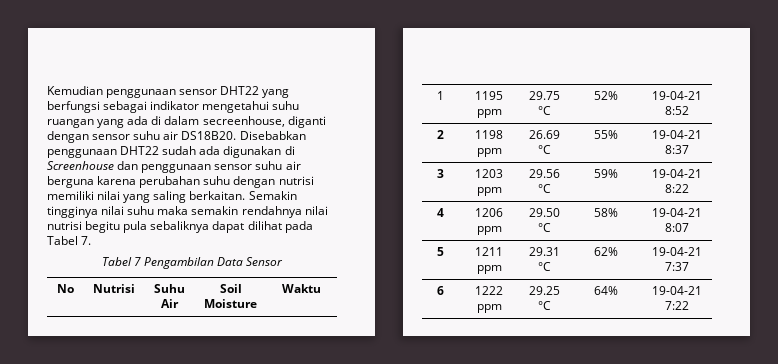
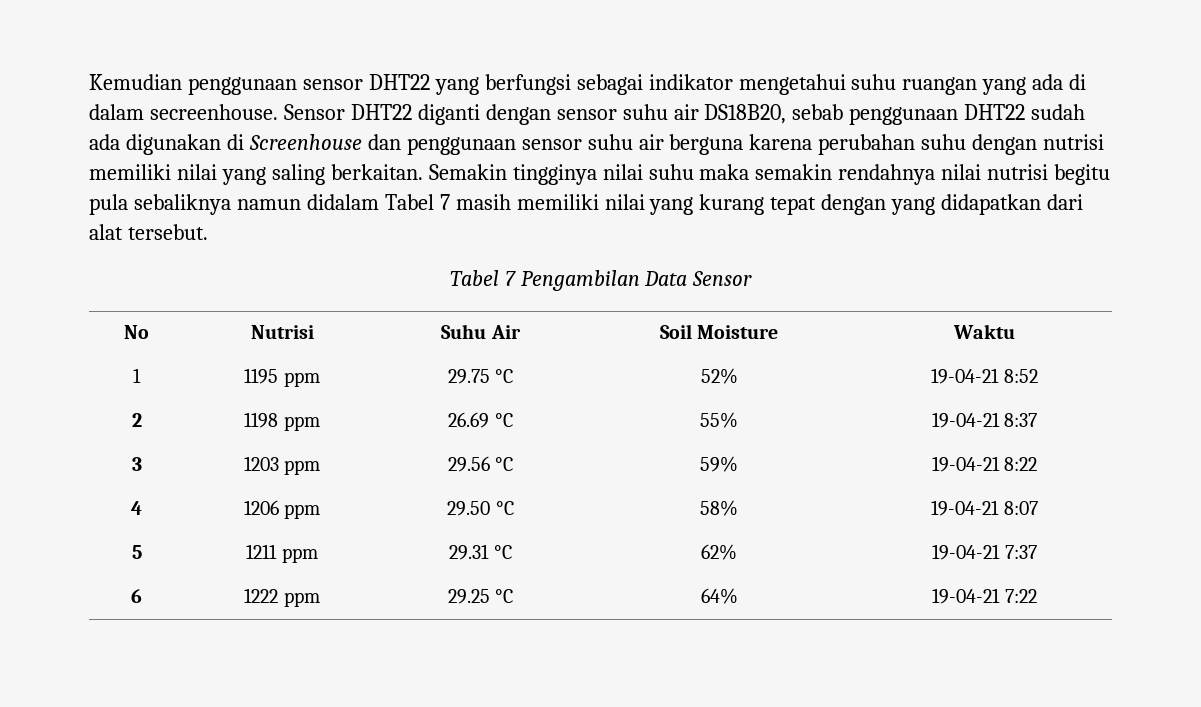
- Kemudian penggunaan sensor DHT22 yang berfungsi sebagai indikator mengetahui suhu ruangan yang ada di dalam secreenhouse, diganti dengan sensor suhu air DS18B20. Disebabkan penggunaan DHT22 sudah ada digunakan di Screenhouse dan penggunaan sensor suhu air berguna karena perubahan suhu dengan nutrisi memiliki nilai yang saling berkaitan.
+ Kemudian penggunaan sensor DHT22 yang berfungsi sebagai indikator mengetahui suhu ruangan yang ada di dalam secreenhouse. Sensor DHT22 diganti dengan sensor suhu air DS18B20, sebab penggunaan DHT22 sudah ada digunakan di Screenhouse dan penggunaan sensor suhu air berguna karena perubahan suhu dengan nutrisi memiliki nilai yang saling berkaitan.
- Semakin tingginya nilai suhu maka semakin rendahnya nilai nutrisi begitu pula sebaliknya dapat dilihat pada Tabel 7.
+ Semakin tingginya nilai suhu maka semakin rendahnya nilai nutrisi begitu pula sebaliknya namun didalam Tabel 7 masih memiliki nilai yang kurang tepat dengan yang didapatkan dari alat tersebut.

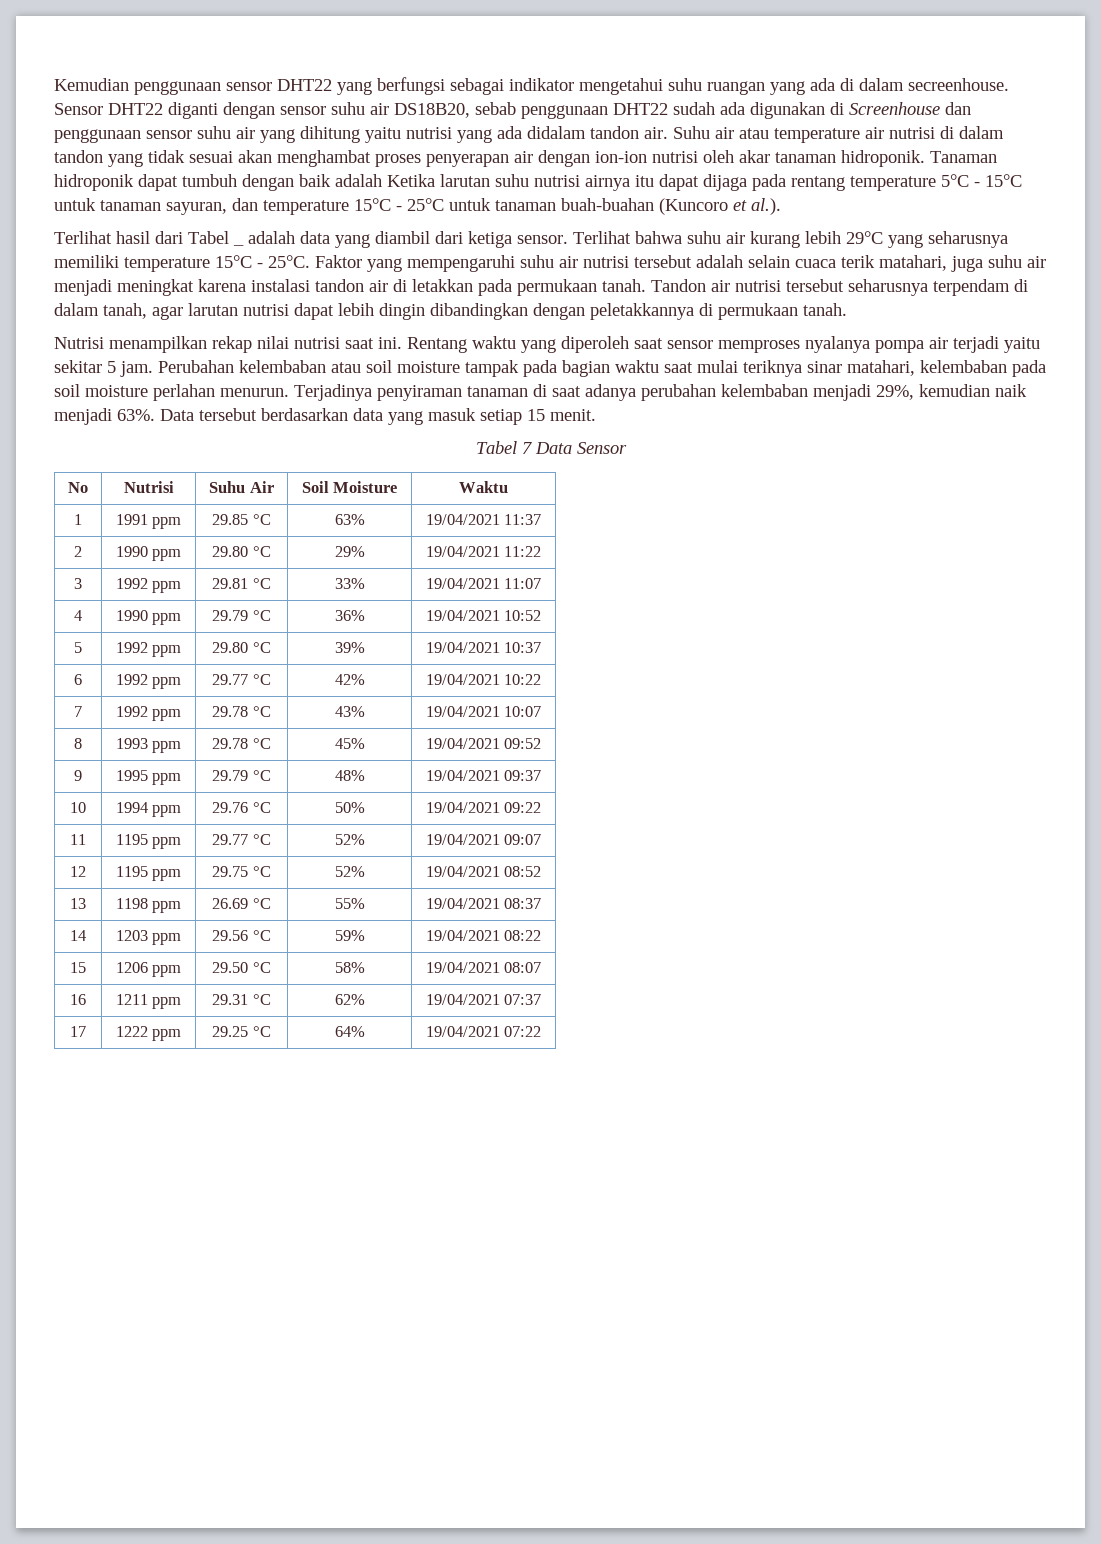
- Sensor DHT22 diganti dengan sensor suhu air DS18B20, sebab penggunaan DHT22 sudah ada digunakan di Screenhouse dan penggunaan sensor suhu air berguna karena perubahan suhu dengan nutrisi memiliki nilai yang saling berkaitan. Semakin tingginya nilai suhu maka semakin rendahnya nilai nutrisi begitu pula sebaliknya namun didalam Tabel 7 masih memiliki nilai yang kurang tepat dengan yang didapatkan dari alat tersebut.
- Tabel 7 Pengambilan Data Sensor
+ Sensor DHT22 diganti dengan sensor suhu air DS18B20, sebab penggunaan DHT22 sudah ada digunakan di Screenhouse dan penggunaan sensor suhu air yang dihitung yaitu nutrisi yang ada didalam tandon air. Suhu air atau temperature air nutrisi di dalam tandon yang tidak sesuai akan menghambat proses penyerapan air dengan ion-ion nutrisi oleh akar tanaman hidroponik. Tanaman hidroponik dapat tumbuh dengan baik adalah Ketika larutan suhu nutrisi airnya itu dapat dijaga pada rentang temperature 5°C - 15°C untuk tanaman sayuran, dan temperature 15°C - 25°C untuk tanaman buah-buahan (Kuncoro et al.).
+ Terlihat hasil dari Tabel _ adalah data yang diambil dari ketiga sensor. Terlihat bahwa suhu air kurang lebih 29°C yang seharusnya memiliki temperature 15°C - 25°C. Faktor yang mempengaruhi suhu air nutrisi tersebut adalah selain cuaca terik matahari, juga suhu air menjadi meningkat karena instalasi tandon air di letakkan pada permukaan tanah. Tandon air nutrisi tersebut seharusnya terpendam di dalam tanah, agar larutan nutrisi dapat lebih dingin dibandingkan dengan peletakkannya di permukaan tanah.
+ Nutrisi menampilkan rekap nilai nutrisi saat ini. Rentang waktu yang diperoleh saat sensor memproses nyalanya pompa air terjadi yaitu sekitar 5 jam. Perubahan kelembaban atau soil moisture tampak pada bagian waktu saat mulai teriknya sinar matahari, kelembaban pada soil moisture perlahan menurun. Terjadinya penyiraman tanaman di saat adanya perubahan kelembaban menjadi 29%, kemudian naik menjadi 63%. Data tersebut berdasarkan data yang masuk setiap 15 menit.
+ Tabel 7 Data Sensor
- 1 | 1195 ppm | 29.75 °C | 52% | 19-04-21 8:52
- 2 | 1198 ppm | 26.69 °C | 55% | 19-04-21 8:37
- 3 | 1203 ppm | 29.56 °C | 59% | 19-04-21 8:22
- 4 | 1206 ppm | 29.50 °C | 58% | 19-04-21 8:07
- 5 | 1211 ppm | 29.31 °C | 62% | 19-04-21 7:37
- 6 | 1222 ppm | 29.25 °C | 64% | 19-04-21 7:22
+ 1 | 1991 ppm | 29.85 °C | 63% | 19/04/2021 11:37
+ 2 | 1990 ppm | 29.80 °C | 29% | 19/04/2021 11:22
+ 3 | 1992 ppm | 29.81 °C | 33% | 19/04/2021 11:07
+ 4 | 1990 ppm | 29.79 °C | 36% | 19/04/2021 10:52
+ 5 | 1992 ppm | 29.80 °C | 39% | 19/04/2021 10:37
+ 6 | 1992 ppm | 29.77 °C | 42% | 19/04/2021 10:22
+ 7 | 1992 ppm | 29.78 °C | 43% | 19/04/2021 10:07
+ 8 | 1993 ppm | 29.78 °C | 45% | 19/04/2021 09:52
+ 9 | 1995 ppm | 29.79 °C | 48% | 19/04/2021 09:37
+ 10 | 1994 ppm | 29.76 °C | 50% | 19/04/2021 09:22
+ 11 | 1195 ppm | 29.77 °C | 52% | 19/04/2021 09:07
+ 12 | 1195 ppm | 29.75 °C | 52% | 19/04/2021 08:52
+ 13 | 1198 ppm | 26.69 °C | 55% | 19/04/2021 08:37
+ 14 | 1203 ppm | 29.56 °C | 59% | 19/04/2021 08:22
+ 15 | 1206 ppm | 29.50 °C | 58% | 19/04/2021 08:07
+ 16 | 1211 ppm | 29.31 °C | 62% | 19/04/2021 07:37
+ 17 | 1222 ppm | 29.25 °C | 64% | 19/04/2021 07:22

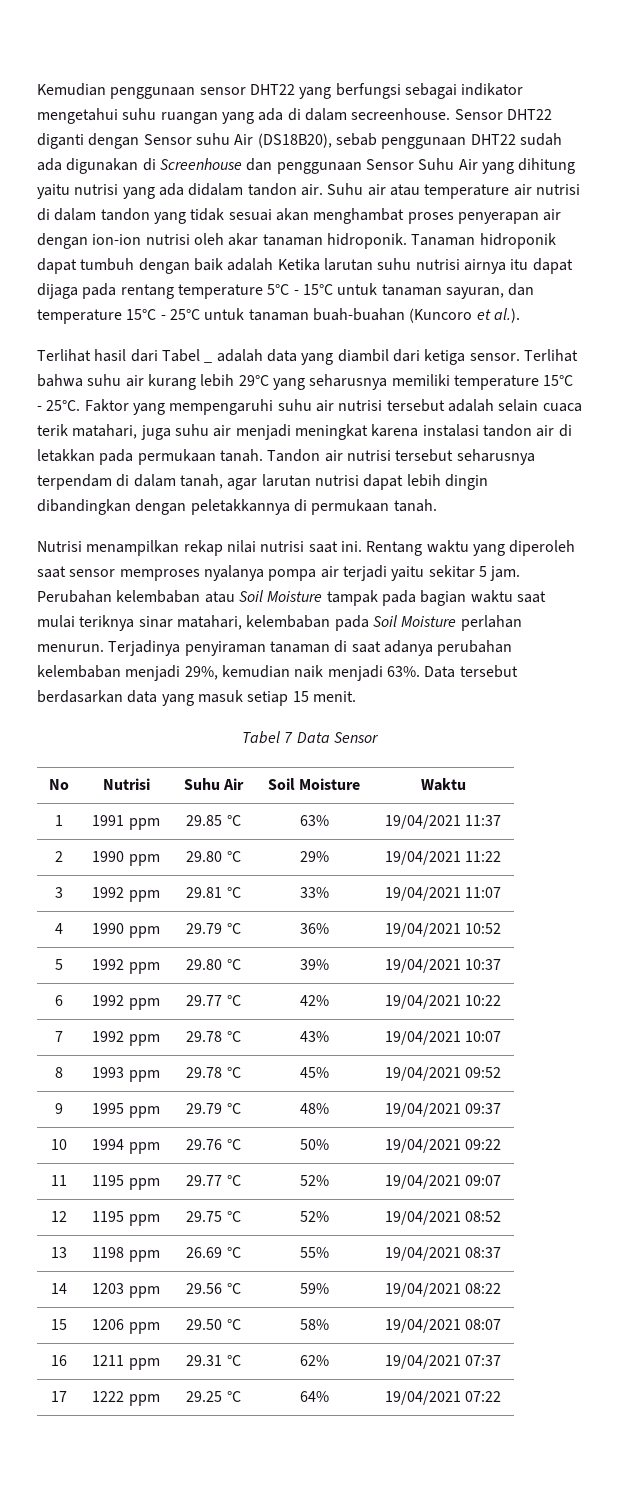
- Sensor DHT22 diganti dengan sensor suhu air DS18B20, sebab penggunaan DHT22 sudah ada digunakan di Screenhouse dan penggunaan sensor suhu air yang dihitung yaitu nutrisi yang ada didalam tandon air.
+ Sensor DHT22 diganti dengan Sensor suhu Air (DS18B20), sebab penggunaan DHT22 sudah ada digunakan di Screenhouse dan penggunaan Sensor Suhu Air yang dihitung yaitu nutrisi yang ada didalam tandon air.
- Perubahan kelembaban atau soil moisture tampak pada bagian waktu saat mulai teriknya sinar matahari, kelembaban pada soil moisture perlahan menurun.
+ Perubahan kelembaban atau Soil Moisture tampak pada bagian waktu saat mulai teriknya sinar matahari, kelembaban pada Soil Moisture perlahan menurun.

